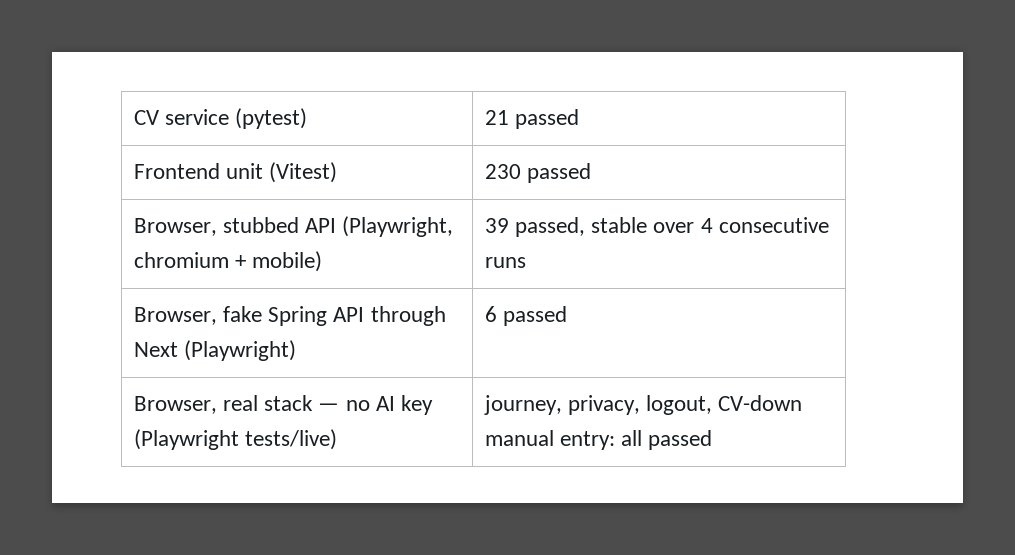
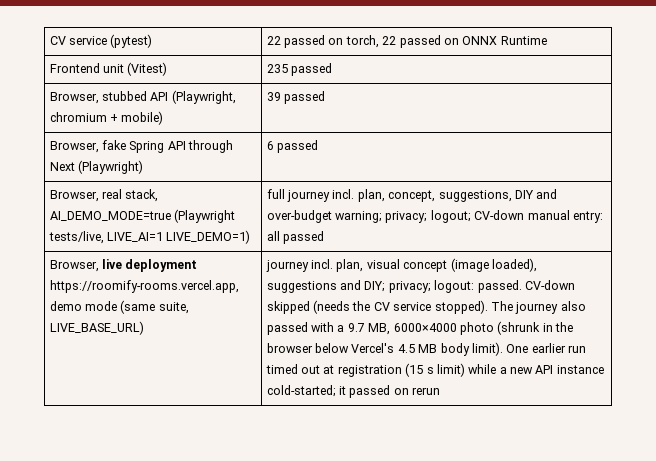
- CV service (pytest) | 21 passed
+ CV service (pytest) | 22 passed on torch, 22 passed on ONNX Runtime
- Frontend unit (Vitest) | 230 passed
+ Frontend unit (Vitest) | 235 passed
- Browser, stubbed API (Playwright, chromium + mobile) | 39 passed, stable over 4 consecutive runs
+ Browser, stubbed API (Playwright, chromium + mobile) | 39 passed
- Browser, real stack — no AI key (Playwright tests/live) | journey, privacy, logout, CV-down manual entry: all passed
+ Browser, real stack, AI_DEMO_MODE=true (Playwright tests/live, LIVE_AI=1 LIVE_DEMO=1) | full journey incl. plan, concept, suggestions, DIY and over-budget warning; privacy; logout; CV-down manual entry: all passed
+ Browser, live deployment https://roomify-rooms.vercel.app, demo mode (same suite, LIVE_BASE_URL) | journey incl. plan, visual concept (image loaded), suggestions and DIY; privacy; logout: passed. CV-down skipped (needs the CV service stopped). The journey also passed with a 9.7 MB, 6000×4000 photo (shrunk in the browser below Vercel's 4.5 MB body limit). One earlier run timed out at registration (15 s limit) while a new API instance cold-started; it passed on rerun

